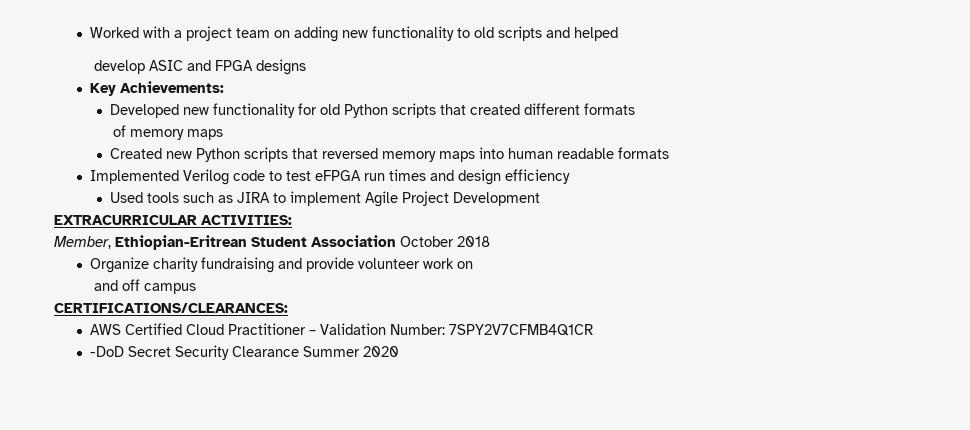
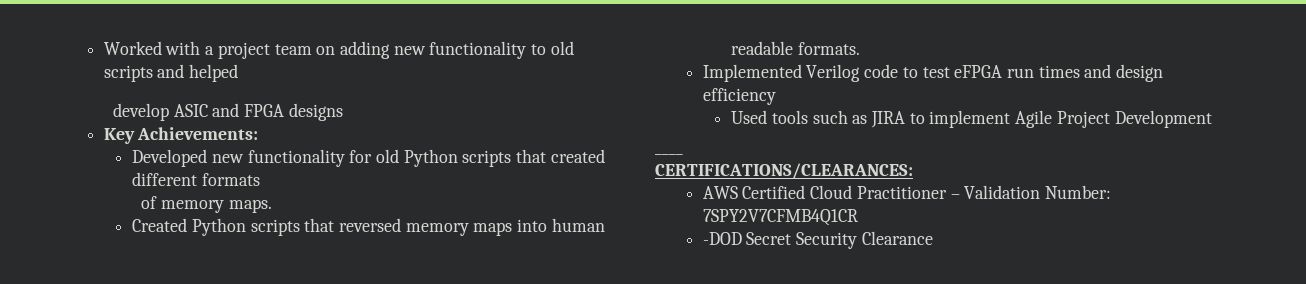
- of memory maps
+ of memory maps.
- Created new Python scripts that reversed memory maps into human readable formats
+ Created Python scripts that reversed memory maps into human readable formats.
- EXTRACURRICULAR ACTIVITIES:
- Member, Ethiopian-Eritrean Student Association October 2018
- Organize charity fundraising and provide volunteer work on
- and off campus
+ ____
- -DoD Secret Security Clearance Summer 2020
+ -DOD Secret Security Clearance

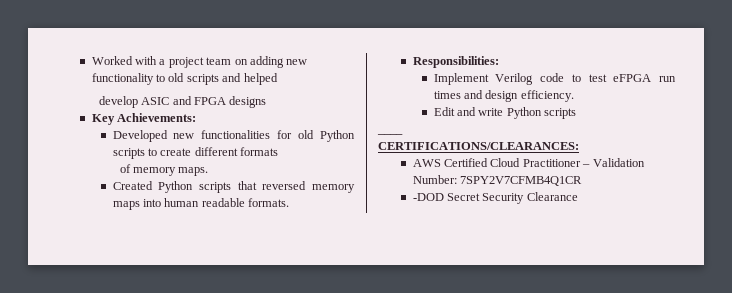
- Developed new functionality for old Python scripts that created different formats
+ Developed new functionalities for old Python scripts to create different formats
- Implemented Verilog code to test eFPGA run times and design efficiency
- Used tools such as JIRA to implement Agile Project Development
+ Responsibilities:
+ Implement Verilog code to test eFPGA run times and design efficiency.
+ Edit and write Python scripts

